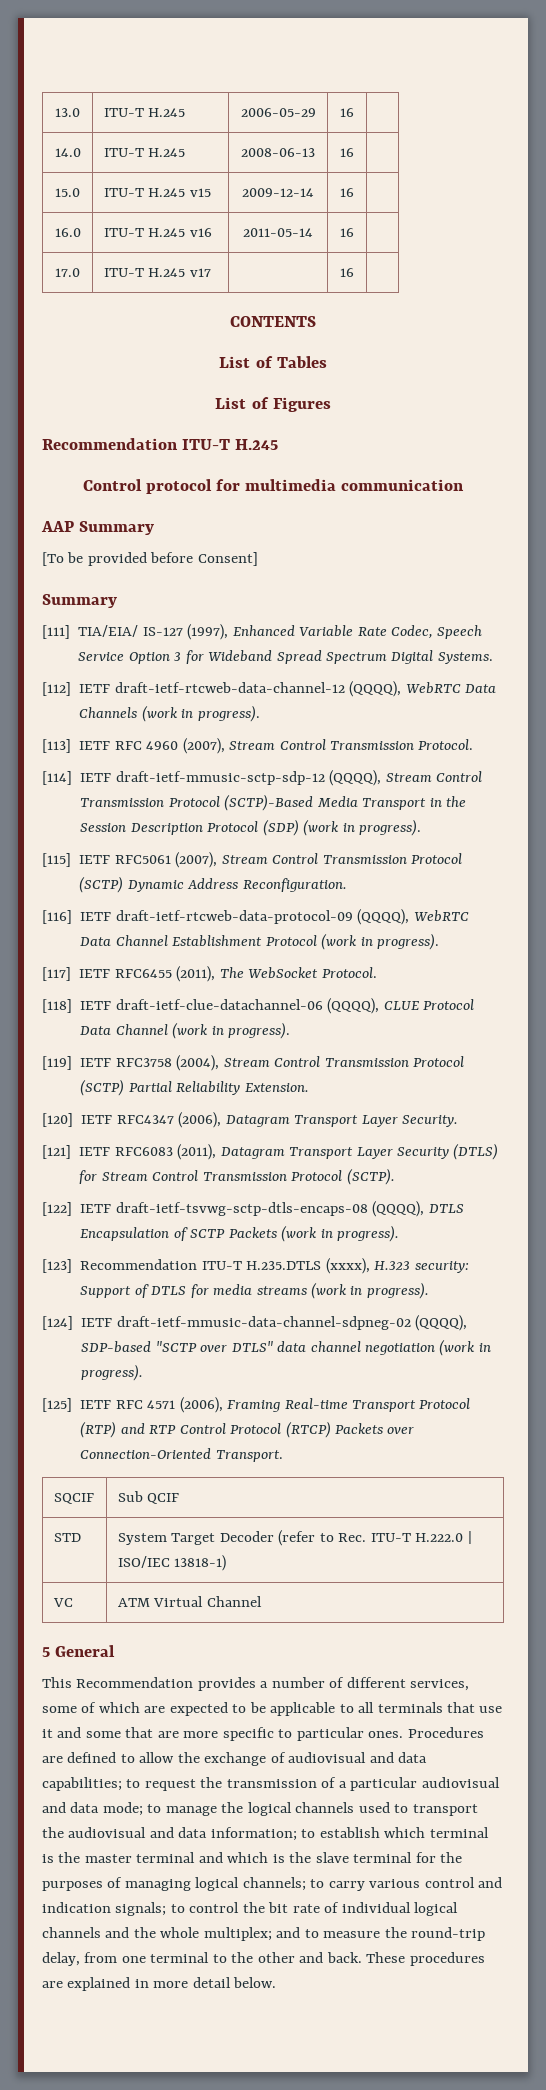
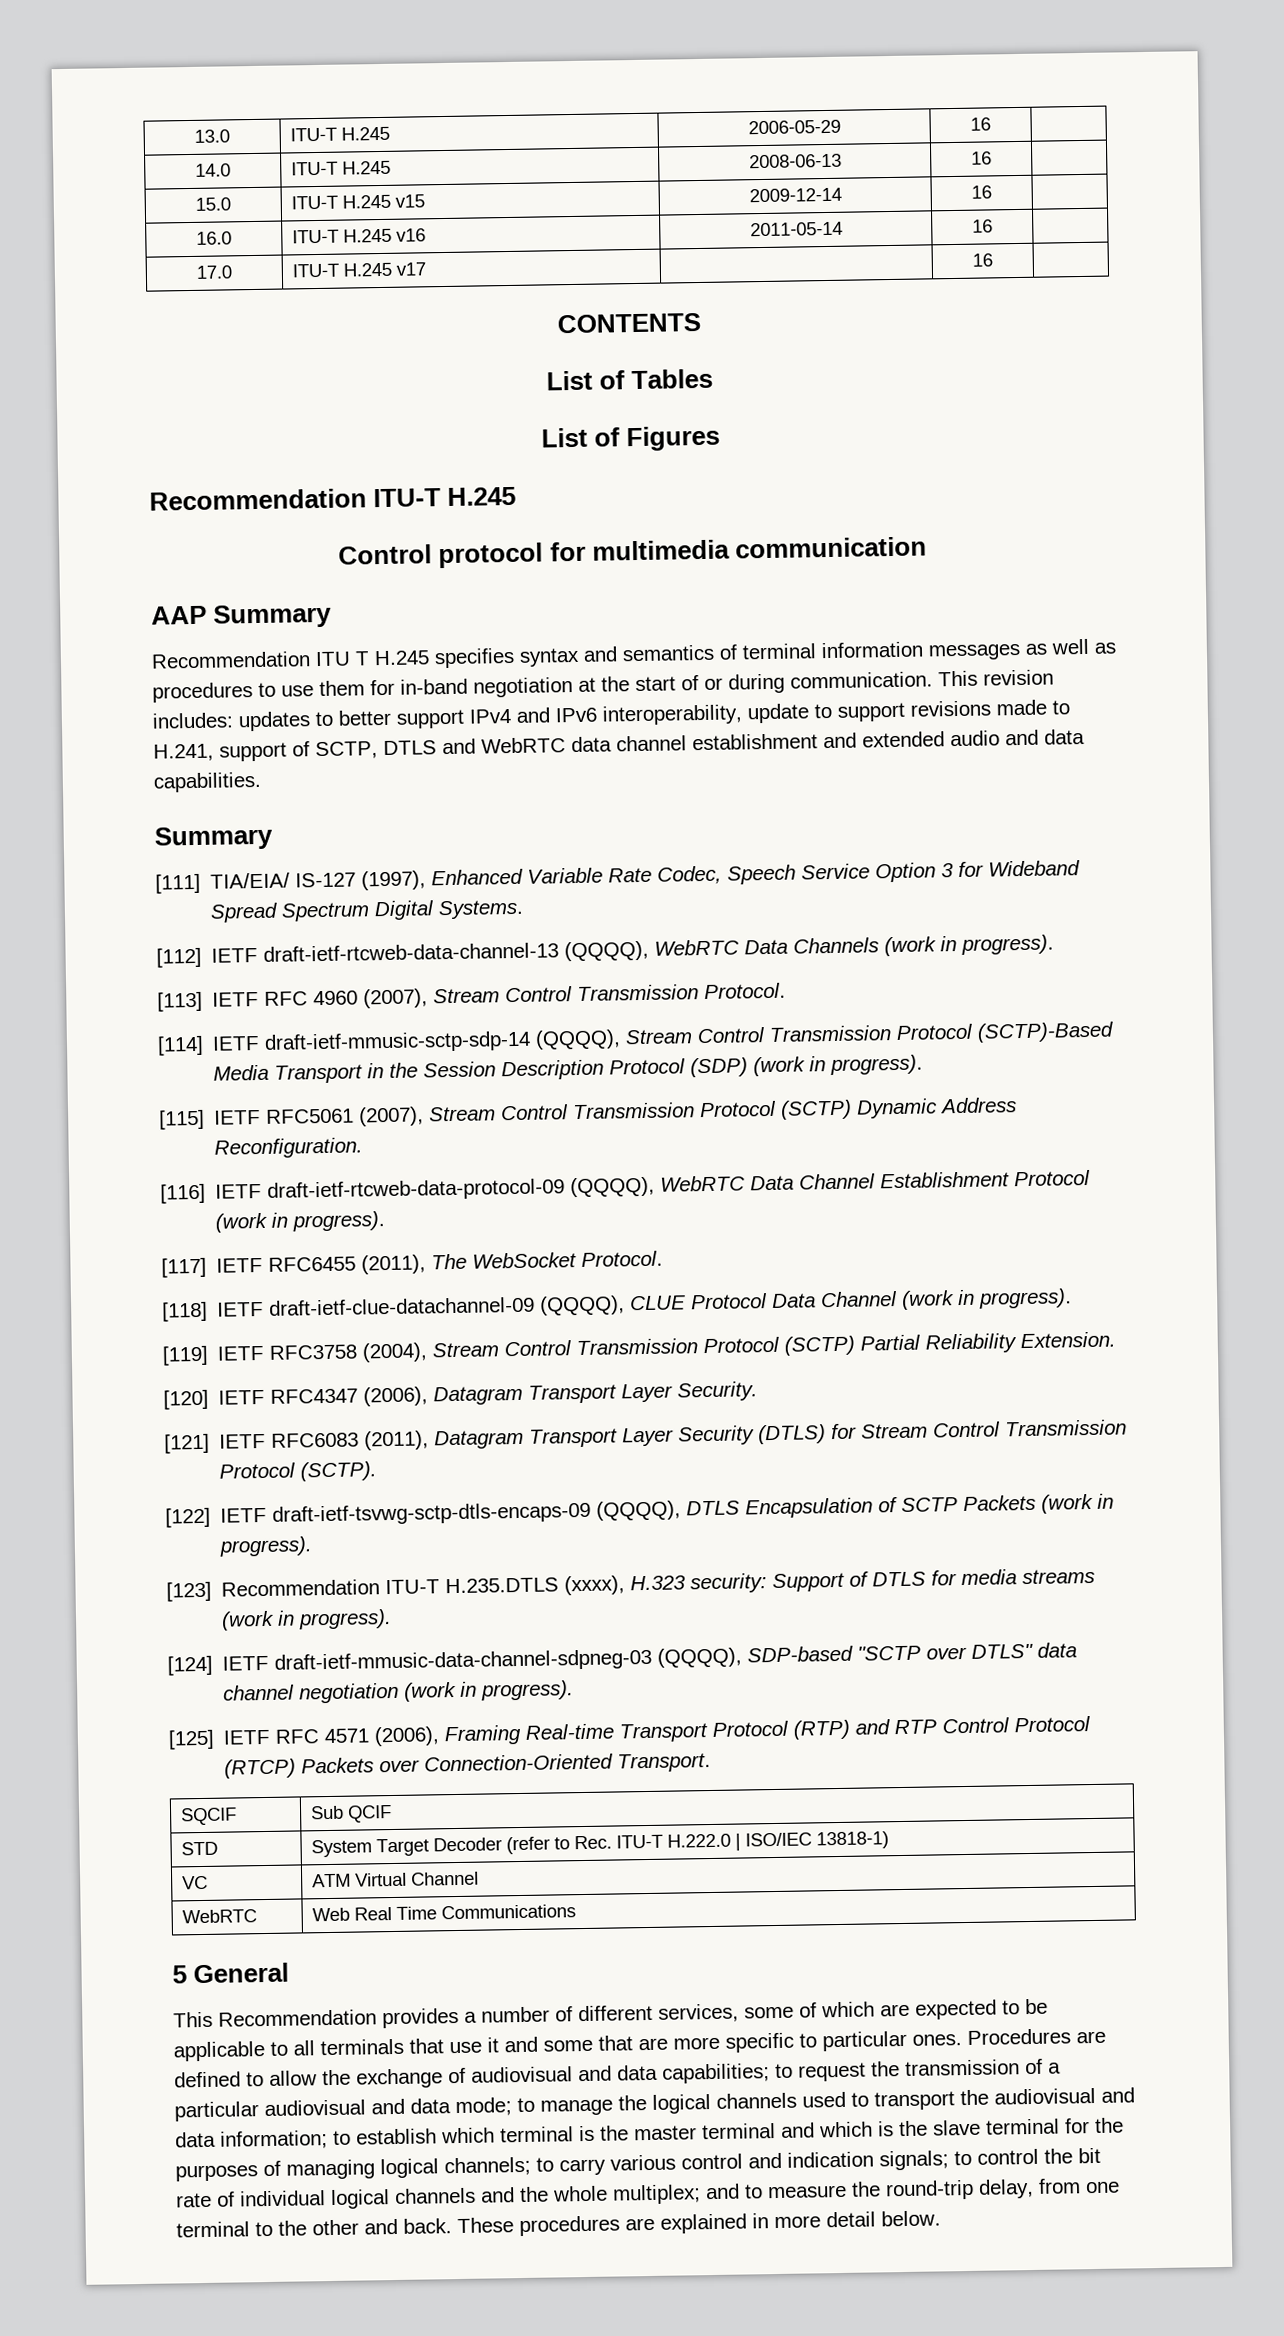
- [To be provided before Consent]
+ Recommendation ITU T H.245 specifies syntax and semantics of terminal information messages as well as procedures to use them for in-band negotiation at the start of or during communication. This revision includes: updates to better support IPv4 and IPv6 interoperability, update to support revisions made to H.241, support of SCTP, DTLS and WebRTC data channel establishment and extended audio and data capabilities.
- [112] IETF draft-ietf-rtcweb-data-channel-12 (QQQQ), WebRTC Data Channels (work in progress).
+ [112] IETF draft-ietf-rtcweb-data-channel-13 (QQQQ), WebRTC Data Channels (work in progress).
- [114] IETF draft-ietf-mmusic-sctp-sdp-12 (QQQQ), Stream Control Transmission Protocol (SCTP)-Based Media Transport in the Session Description Protocol (SDP) (work in progress).
+ [114] IETF draft-ietf-mmusic-sctp-sdp-14 (QQQQ), Stream Control Transmission Protocol (SCTP)-Based Media Transport in the Session Description Protocol (SDP) (work in progress).
- [118] IETF draft-ietf-clue-datachannel-06 (QQQQ), CLUE Protocol Data Channel (work in progress).
+ [118] IETF draft-ietf-clue-datachannel-09 (QQQQ), CLUE Protocol Data Channel (work in progress).
- [122] IETF draft-ietf-tsvwg-sctp-dtls-encaps-08 (QQQQ), DTLS Encapsulation of SCTP Packets (work in progress).
+ [122] IETF draft-ietf-tsvwg-sctp-dtls-encaps-09 (QQQQ), DTLS Encapsulation of SCTP Packets (work in progress).
- [124] IETF draft-ietf-mmusic-data-channel-sdpneg-02 (QQQQ), SDP-based "SCTP over DTLS" data channel negotiation (work in progress).
+ [124] IETF draft-ietf-mmusic-data-channel-sdpneg-03 (QQQQ), SDP-based "SCTP over DTLS" data channel negotiation (work in progress).
+ WebRTC | Web Real Time Communications

